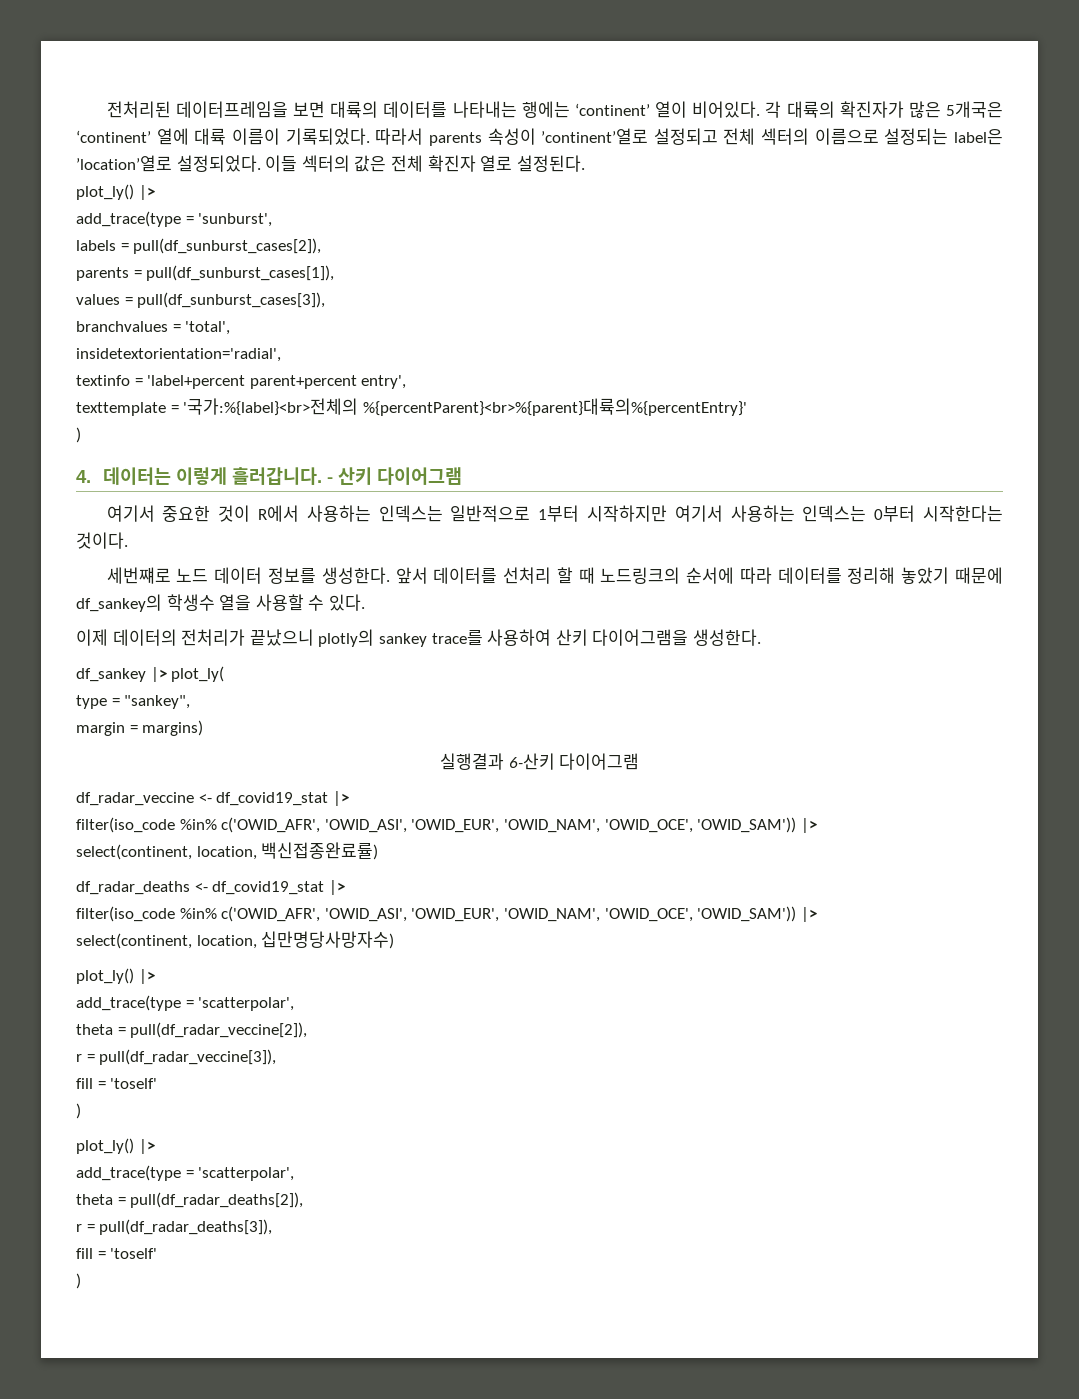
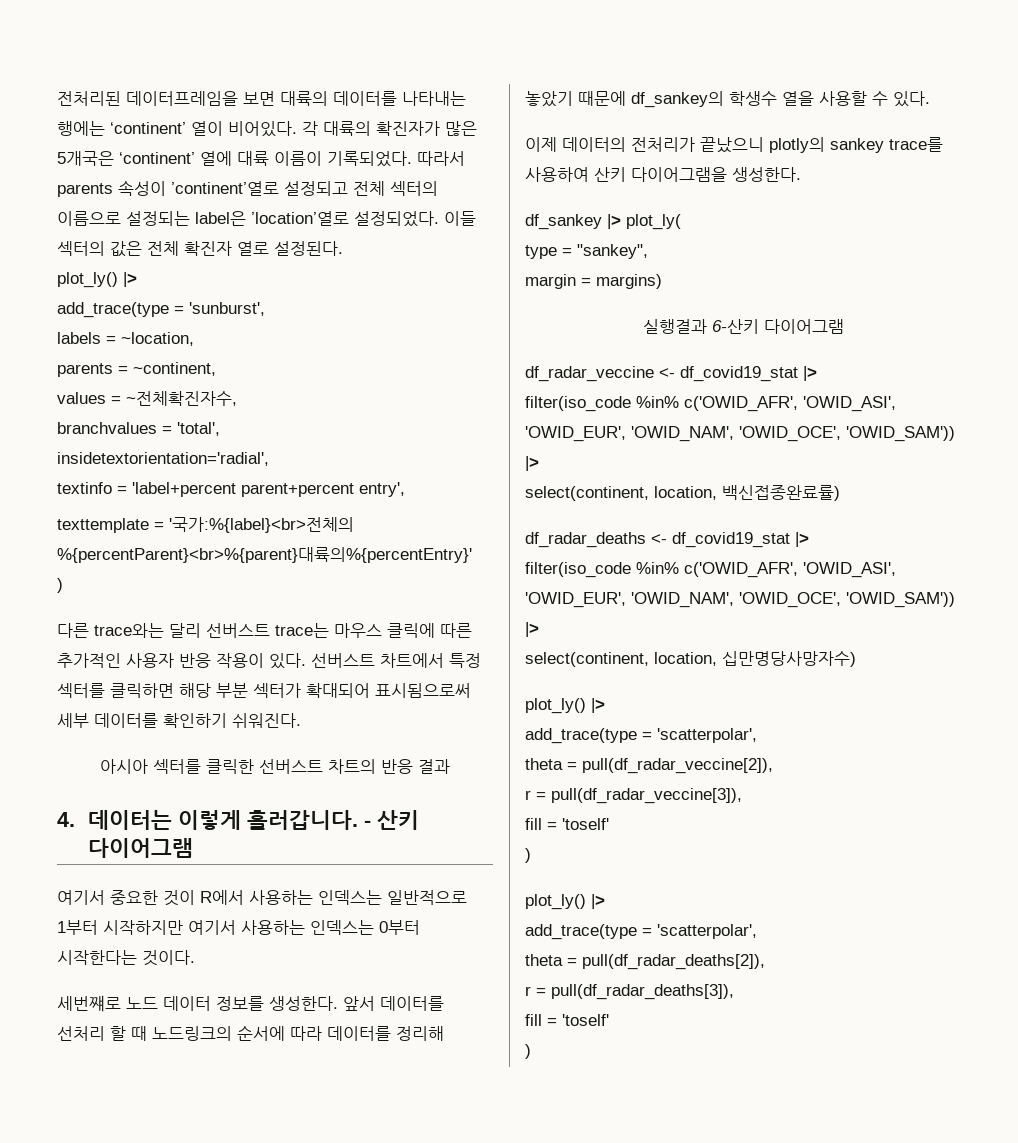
- labels = pull(df_sunburst_cases[2]),
+ labels = ~location,
- parents = pull(df_sunburst_cases[1]),
+ parents = ~continent,
- values = pull(df_sunburst_cases[3]),
+ values = ~전체확진자수,
+ 다른 trace와는 달리 선버스트 trace는 마우스 클릭에 따른 추가적인 사용자 반응 작용이 있다. 선버스트 차트에서 특정 섹터를 클릭하면 해당 부분 섹터가 확대되어 표시됨으로써 세부 데이터를 확인하기 쉬워진다.
+ 아시아 섹터를 클릭한 선버스트 차트의 반응 결과

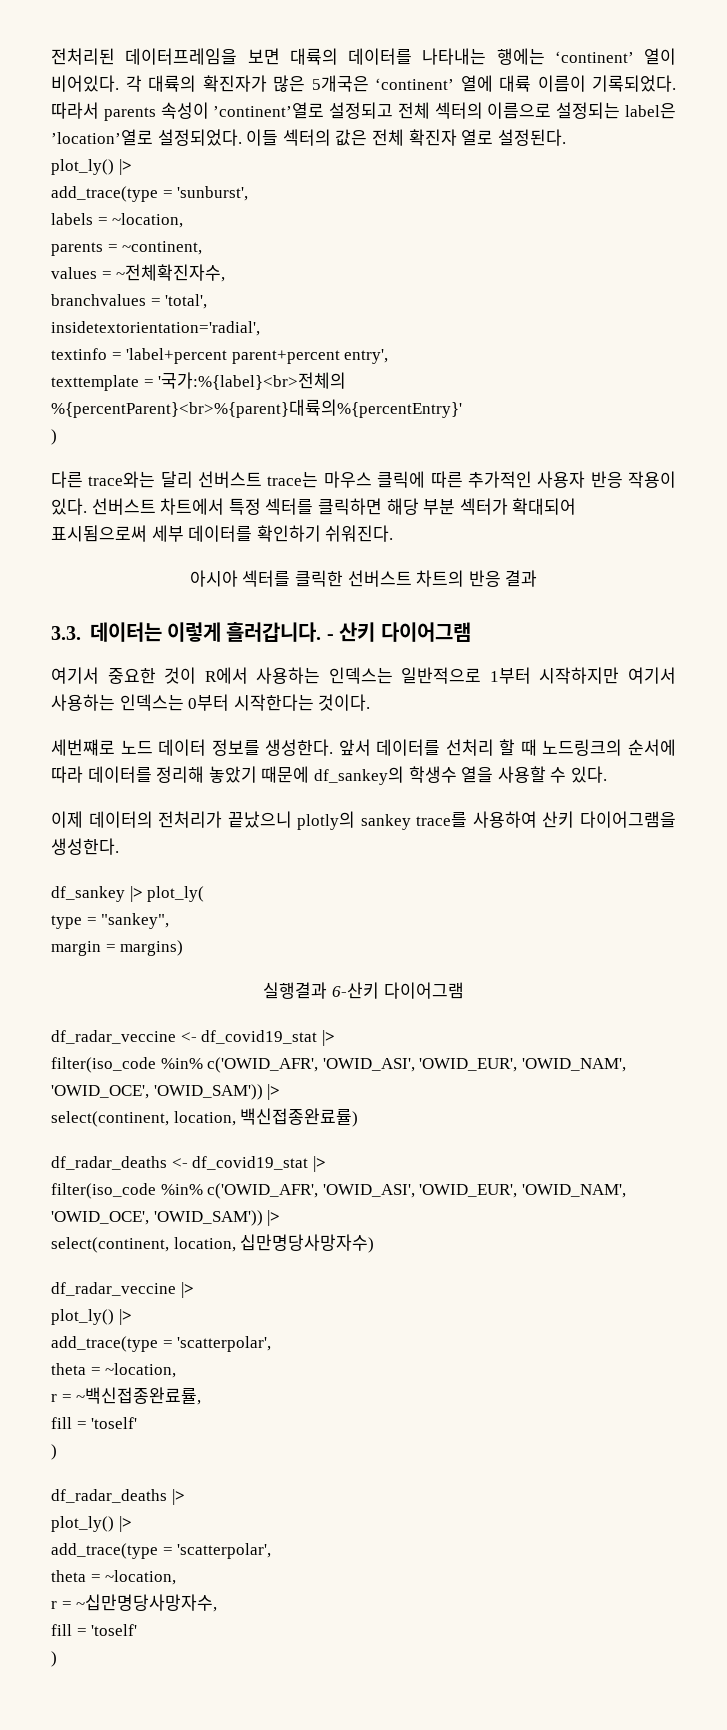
- 4. 데이터는 이렇게 흘러갑니다.
+ 3.3. 데이터는 이렇게 흘러갑니다.
  select(continent, location, 십만명당사망자수)
+ df_radar_veccine |>
  plot_ly() |>
  add_trace(type = 'scatterpolar',
- theta = pull(df_radar_veccine[2]),
- r = pull(df_radar_veccine[3]),
+ theta = ~location,
+ r = ~백신접종완료률,
  fill = 'toself'
  )
+ df_radar_deaths |>
  plot_ly() |>
  add_trace(type = 'scatterpolar',
- theta = pull(df_radar_deaths[2]),
- r = pull(df_radar_deaths[3]),
+ theta = ~location,
+ r = ~십만명당사망자수,

